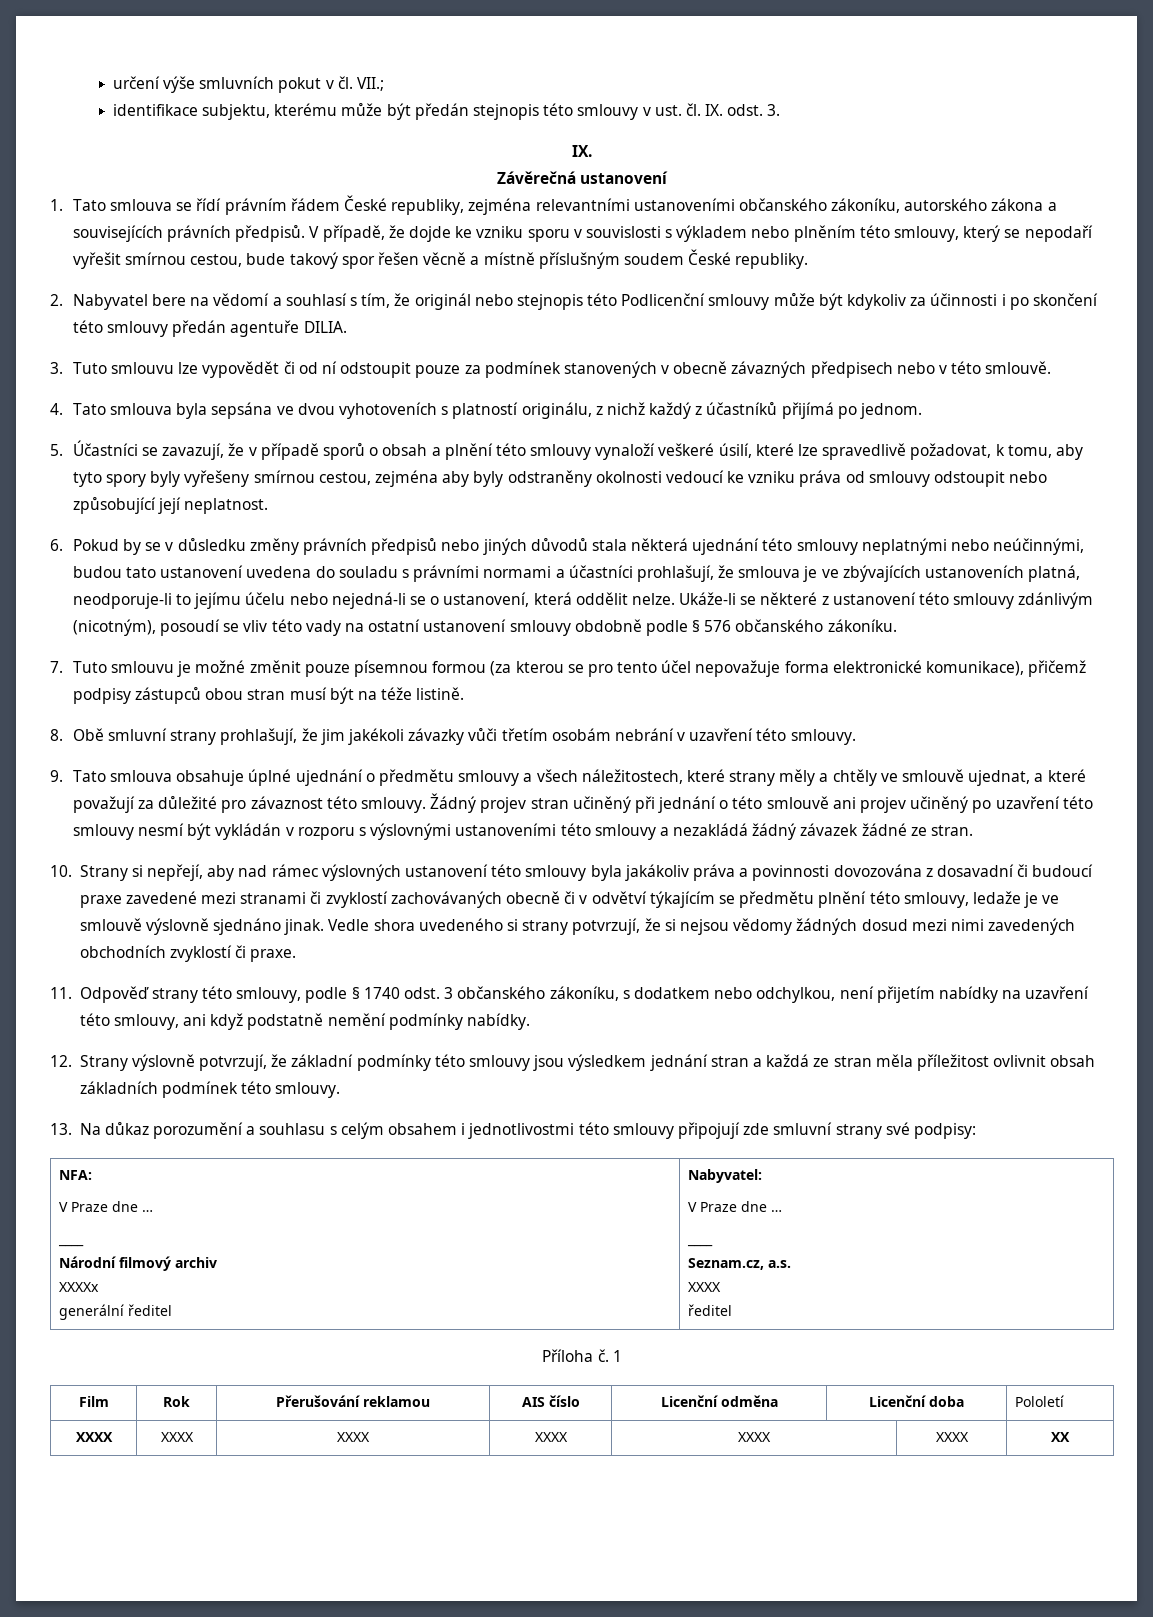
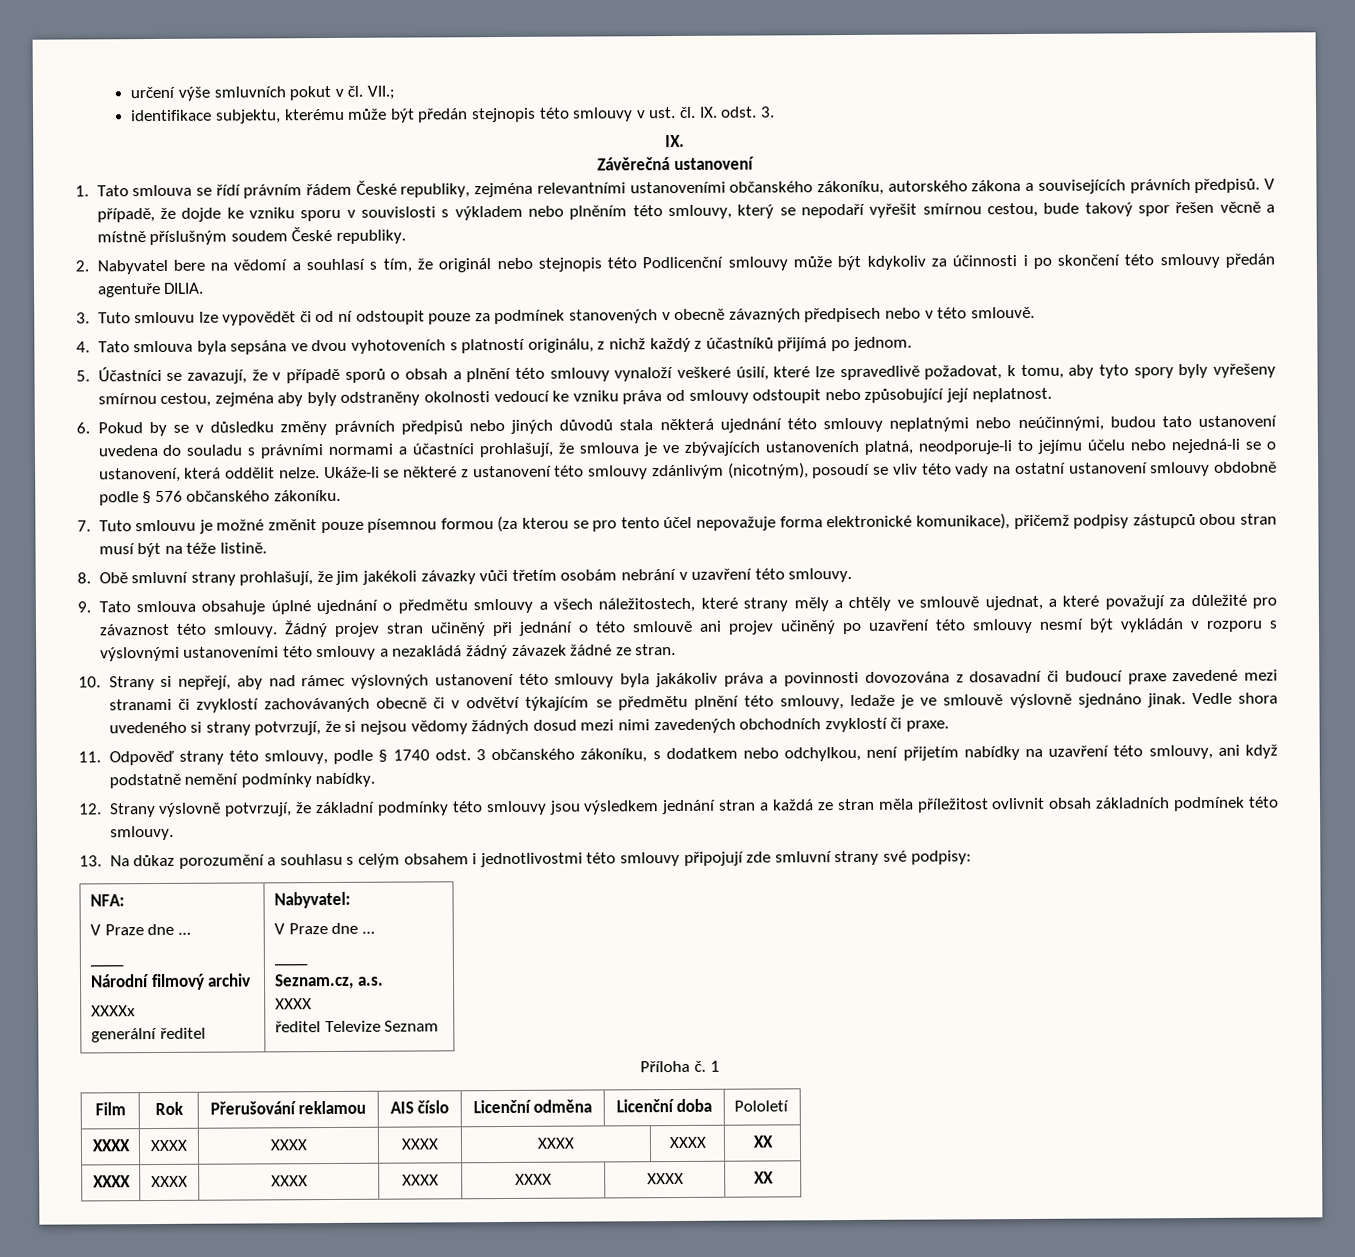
  NFA:
  V Praze dne …
  ____
  Národní filmový archiv
  XXXXx
  generální ředitel | Nabyvatel:
  V Praze dne …
  ____
  Seznam.cz, a.s.
  XXXX
- ředitel
+ ředitel Televize Seznam
  Film | Rok | Přerušování reklamou | AIS číslo | Licenční odměna | Licenční doba | Pololetí
+ XXXX | XXXX | XXXX | XXXX | XXXX | XXXX | XX

